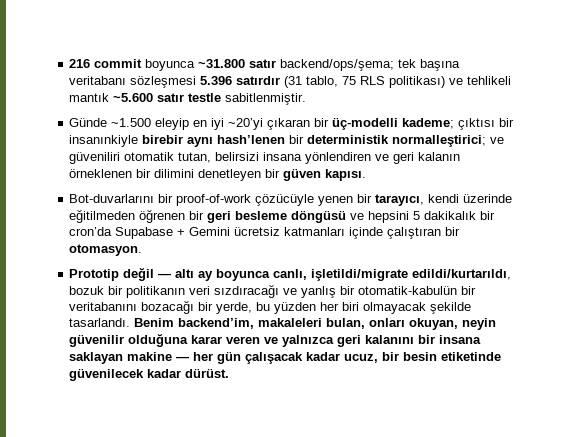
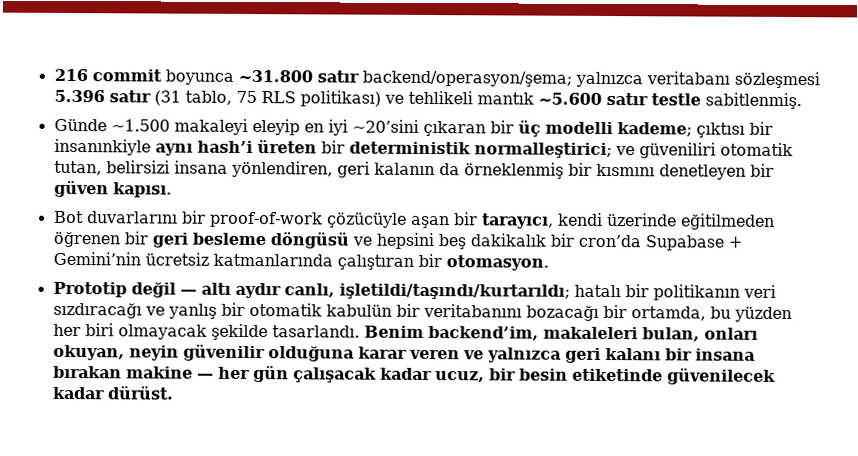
- 216 commit boyunca ~31.800 satır backend/ops/şema; tek başına veritabanı sözleşmesi 5.396 satırdır (31 tablo, 75 RLS politikası) ve tehlikeli mantık ~5.600 satır testle sabitlenmiştir.
+ 216 commit boyunca ~31.800 satır backend/operasyon/şema; yalnızca veritabanı sözleşmesi 5.396 satır (31 tablo, 75 RLS politikası) ve tehlikeli mantık ~5.600 satır testle sabitlenmiş.
- Günde ~1.500 eleyip en iyi ~20’yi çıkaran bir üç-modelli kademe; çıktısı bir insanınkiyle birebir aynı hash’lenen bir deterministik normalleştirici; ve güveniliri otomatik tutan, belirsizi insana yönlendiren ve geri kalanın örneklenen bir dilimini denetleyen bir güven kapısı.
+ Günde ~1.500 makaleyi eleyip en iyi ~20’sini çıkaran bir üç modelli kademe; çıktısı bir insanınkiyle aynı hash’i üreten bir deterministik normalleştirici; ve güveniliri otomatik tutan, belirsizi insana yönlendiren, geri kalanın da örneklenmiş bir kısmını denetleyen bir güven kapısı.
- Bot-duvarlarını bir proof-of-work çözücüyle yenen bir tarayıcı, kendi üzerinde eğitilmeden öğrenen bir geri besleme döngüsü ve hepsini 5 dakikalık bir cron’da Supabase + Gemini ücretsiz katmanları içinde çalıştıran bir otomasyon.
+ Bot duvarlarını bir proof-of-work çözücüyle aşan bir tarayıcı, kendi üzerinde eğitilmeden öğrenen bir geri besleme döngüsü ve hepsini beş dakikalık bir cron’da Supabase + Gemini’nin ücretsiz katmanlarında çalıştıran bir otomasyon.
- Prototip değil — altı ay boyunca canlı, işletildi/migrate edildi/kurtarıldı, bozuk bir politikanın veri sızdıracağı ve yanlış bir otomatik-kabulün bir veritabanını bozacağı bir yerde, bu yüzden her biri olmayacak şekilde tasarlandı.
+ Prototip değil — altı aydır canlı, işletildi/taşındı/kurtarıldı; hatalı bir politikanın veri sızdıracağı ve yanlış bir otomatik kabulün bir veritabanını bozacağı bir ortamda, bu yüzden her biri olmayacak şekilde tasarlandı.
- Benim backend’im, makaleleri bulan, onları okuyan, neyin güvenilir olduğuna karar veren ve yalnızca geri kalanını bir insana saklayan makine — her gün çalışacak kadar ucuz, bir besin etiketinde güvenilecek kadar dürüst.
+ Benim backend’im, makaleleri bulan, onları okuyan, neyin güvenilir olduğuna karar veren ve yalnızca geri kalanı bir insana bırakan makine — her gün çalışacak kadar ucuz, bir besin etiketinde güvenilecek kadar dürüst.

